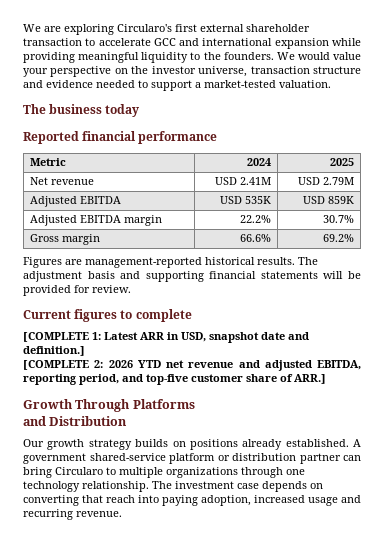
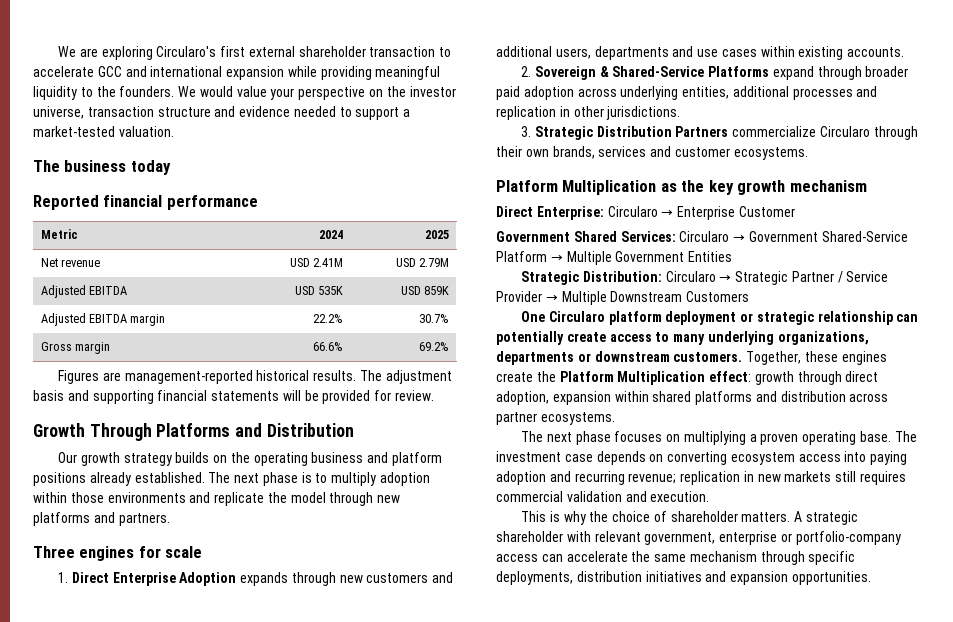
- Current figures to complete
- [COMPLETE 1: Latest ARR in USD, snapshot date and definition.]
- [COMPLETE 2: 2026 YTD net revenue and adjusted EBITDA, reporting period, and top-five customer share of ARR.]
- Growth Through Platforms
- and Distribution
+ Growth Through Platforms and Distribution
- Our growth strategy builds on positions already established. A government shared-service platform or distribution partner can bring Circularo to multiple organizations through one technology relationship.
+ Our growth strategy builds on the operating business and platform positions already established. The next phase is to multiply adoption within those environments and replicate the model through new platforms and partners.
+ Three engines for scale
+ 1. Direct Enterprise Adoption expands through new customers and additional users, departments and use cases within existing accounts.
+ 2. Sovereign & Shared-Service Platforms expand through broader paid adoption across underlying entities, additional processes and replication in other jurisdictions.
+ 3. Strategic Distribution Partners commercialize Circularo through their own brands, services and customer ecosystems.
+ Platform Multiplication as the key growth mechanism
+ Direct Enterprise: Circularo → Enterprise Customer
+ Government Shared Services: Circularo → Government Shared-Service Platform → Multiple Government Entities
+ Strategic Distribution: Circularo → Strategic Partner / Service Provider → Multiple Downstream Customers
+ One Circularo platform deployment or strategic relationship can potentially create access to many underlying organizations, departments or downstream customers. Together, these engines create the Platform Multiplication effect: growth through direct adoption, expansion within shared platforms and distribution across partner ecosystems.
+ The next phase focuses on multiplying a proven operating base.
- The investment case depends on converting that reach into paying adoption, increased usage and recurring revenue.
+ The investment case depends on converting ecosystem access into paying adoption and recurring revenue; replication in new markets still requires commercial validation and execution.
+ This is why the choice of shareholder matters. A strategic shareholder with relevant government, enterprise or portfolio-company access can accelerate the same mechanism through specific deployments, distribution initiatives and expansion opportunities.

